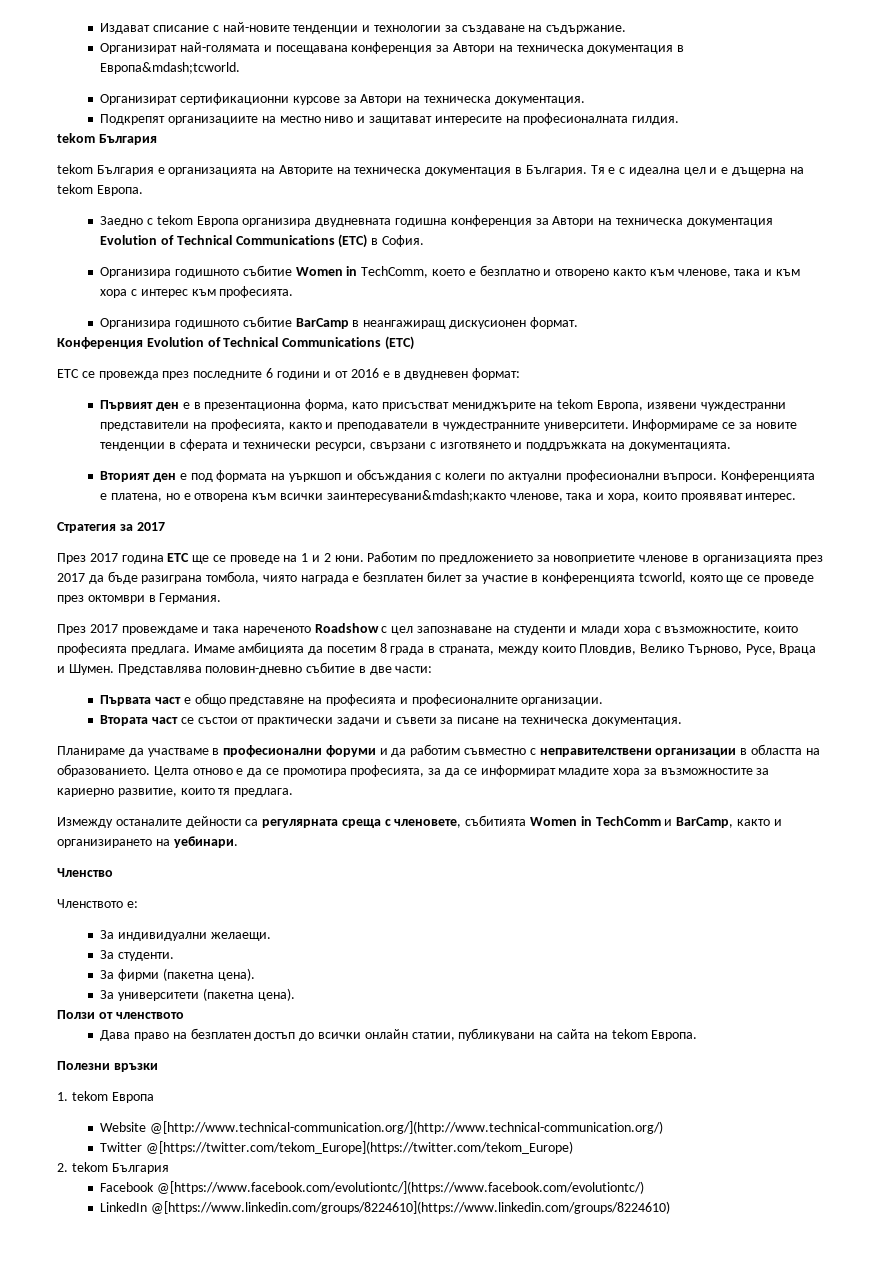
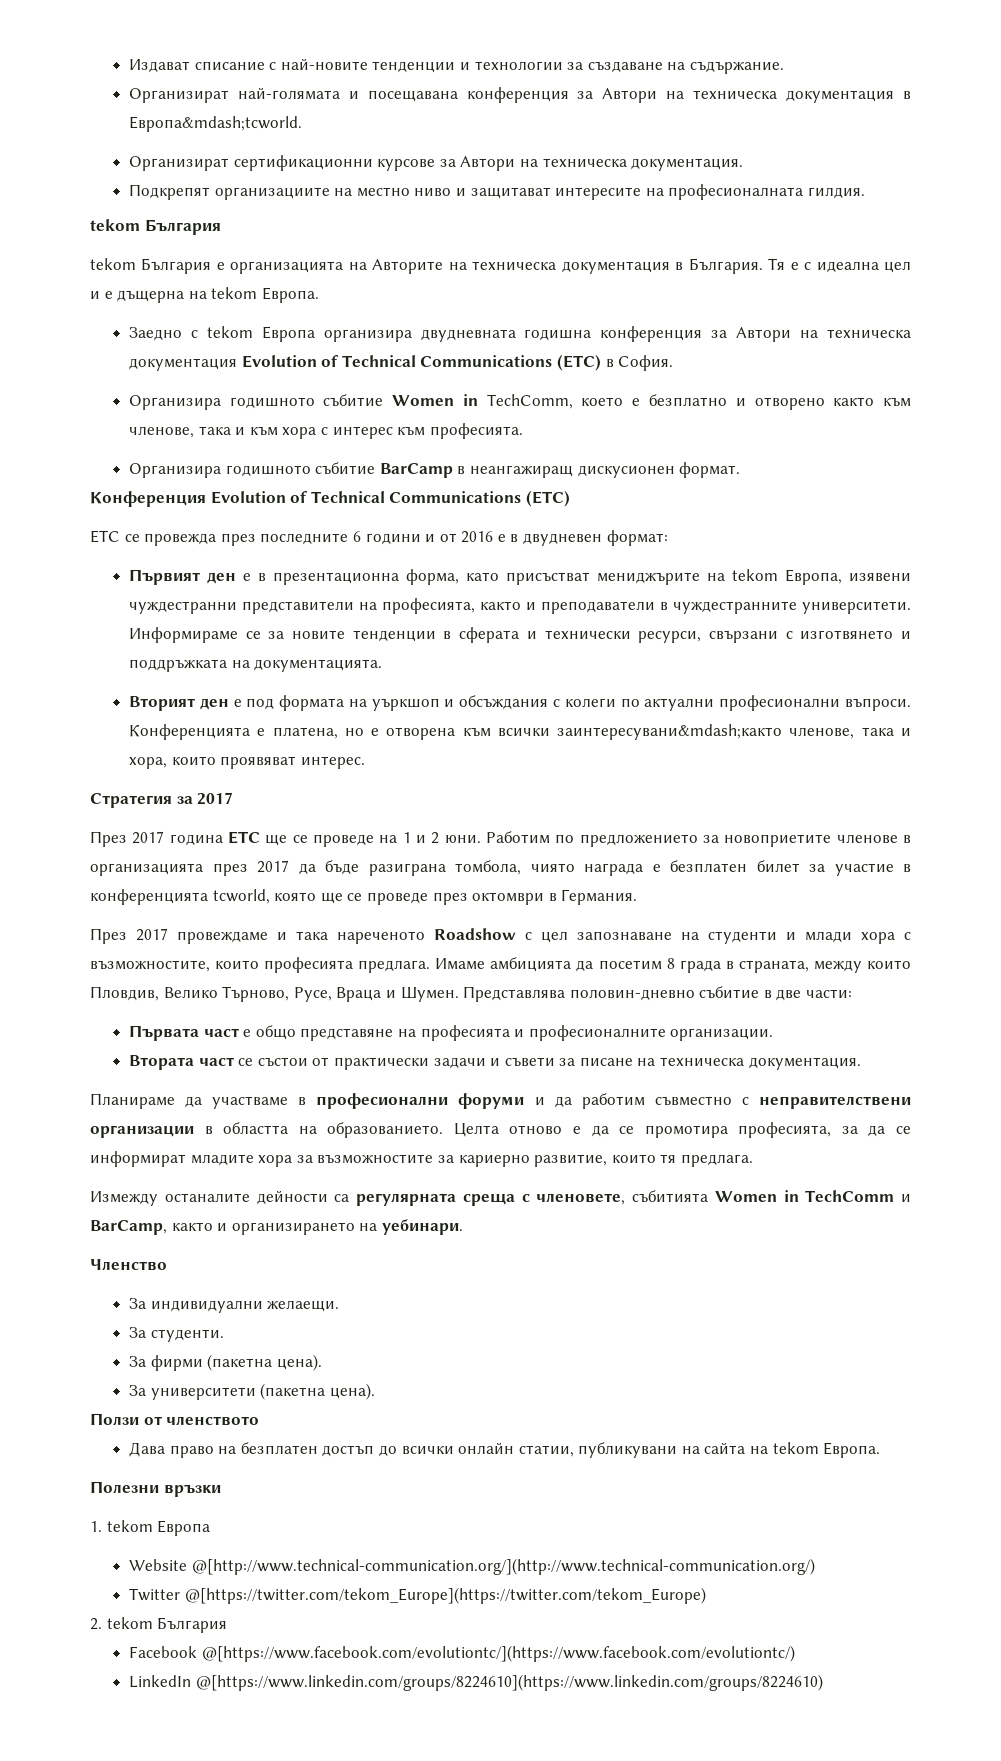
- Членството е:

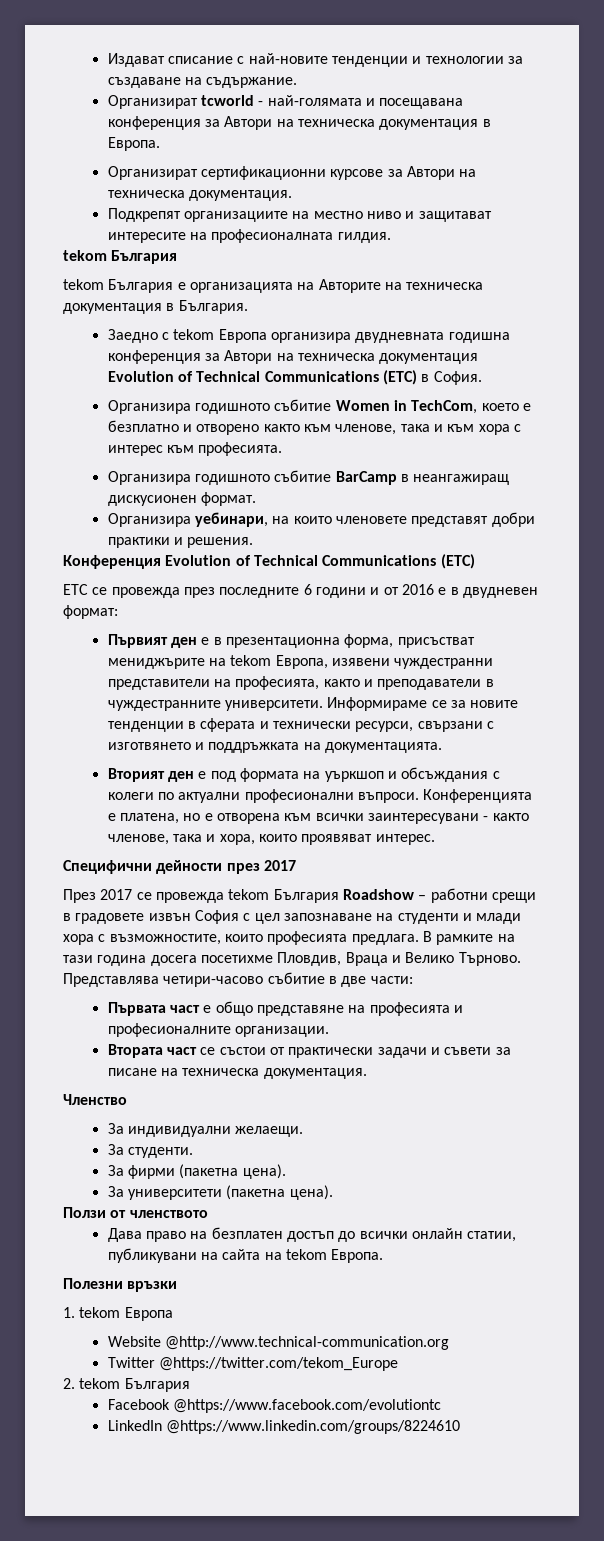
- Организират най-голямата и посещавана конференция за Автори на техническа документация в Европа&mdash;tcworld.
+ Организират tcworld - най-голямата и посещавана конференция за Автори на техническа документация в Европа.
- Тя е с идеална цел и е дъщерна на tekom Европа.
- Организира годишното събитие Women in TechComm, което е безплатно и отворено както към членове, така и към хора с интерес към професията.
+ Организира годишното събитие Women in TechCom, което е безплатно и отворено както към членове, така и към хора с интерес към професията.
+ Организира уебинари, на които членовете представят добри практики и решения.
- Първият ден е в презентационна форма, като присъстват мениджърите на tekom Европа, изявени чуждестранни представители на професията, както и преподаватели в чуждестранните университети.
+ Първият ден е в презентационна форма, присъстват мениджърите на tekom Европа, изявени чуждестранни представители на професията, както и преподаватели в чуждестранните университети.
- Конференцията е платена, но е отворена към всички заинтересувани&mdash;както членове, така и хора, които проявяват интерес.
+ Конференцията е платена, но е отворена към всички заинтересувани - както членове, така и хора, които проявяват интерес.
- Стратегия за 2017
+ Специфични дейности през 2017
- През 2017 година ETC ще се проведе на 1 и 2 юни. Работим по предложението за новоприетите членове в организацията през 2017 да бъде разиграна томбола, чиято награда е безплатен билет за участие в конференцията tcworld, която ще се проведе през октомври в Германия.
- През 2017 провеждаме и така нареченото Roadshow с цел запознаване на студенти и млади хора с възможностите, които професията предлага.
+ През 2017 се провежда tekom България Roadshow – работни срещи в градовете извън София с цел запознаване на студенти и млади хора с възможностите, които професията предлага.
- Имаме амбицията да посетим 8 града в страната, между които Пловдив, Велико Търново, Русе, Враца и Шумен. Представлява половин-дневно събитие в две части:
+ В рамките на тази година досега посетихме Пловдив, Враца и Велико Търново. Представлява четири-часово събитие в две части:
- Планираме да участваме в професионални форуми и да работим съвместно с неправителствени организации в областта на образованието. Целта отново е да се промотира професията, за да се информират младите хора за възможностите за кариерно развитие, които тя предлага.
- Измежду останалите дейности са регулярната среща с членовете, събитията Women in TechComm и BarCamp, както и организирането на уебинари.
- Website @[http://www.technical-communication.org/](http://www.technical-communication.org/)
+ Website @http://www.technical-communication.org
- Twitter @[https://twitter.com/tekom_Europe](https://twitter.com/tekom_Europe)
+ Twitter @https://twitter.com/tekom_Europe
- Facebook @[https://www.facebook.com/evolutiontc/](https://www.facebook.com/evolutiontc/)
+ Facebook @https://www.facebook.com/evolutiontc
- LinkedIn @[https://www.linkedin.com/groups/8224610](https://www.linkedin.com/groups/8224610)
+ LinkedIn @https://www.linkedin.com/groups/8224610

